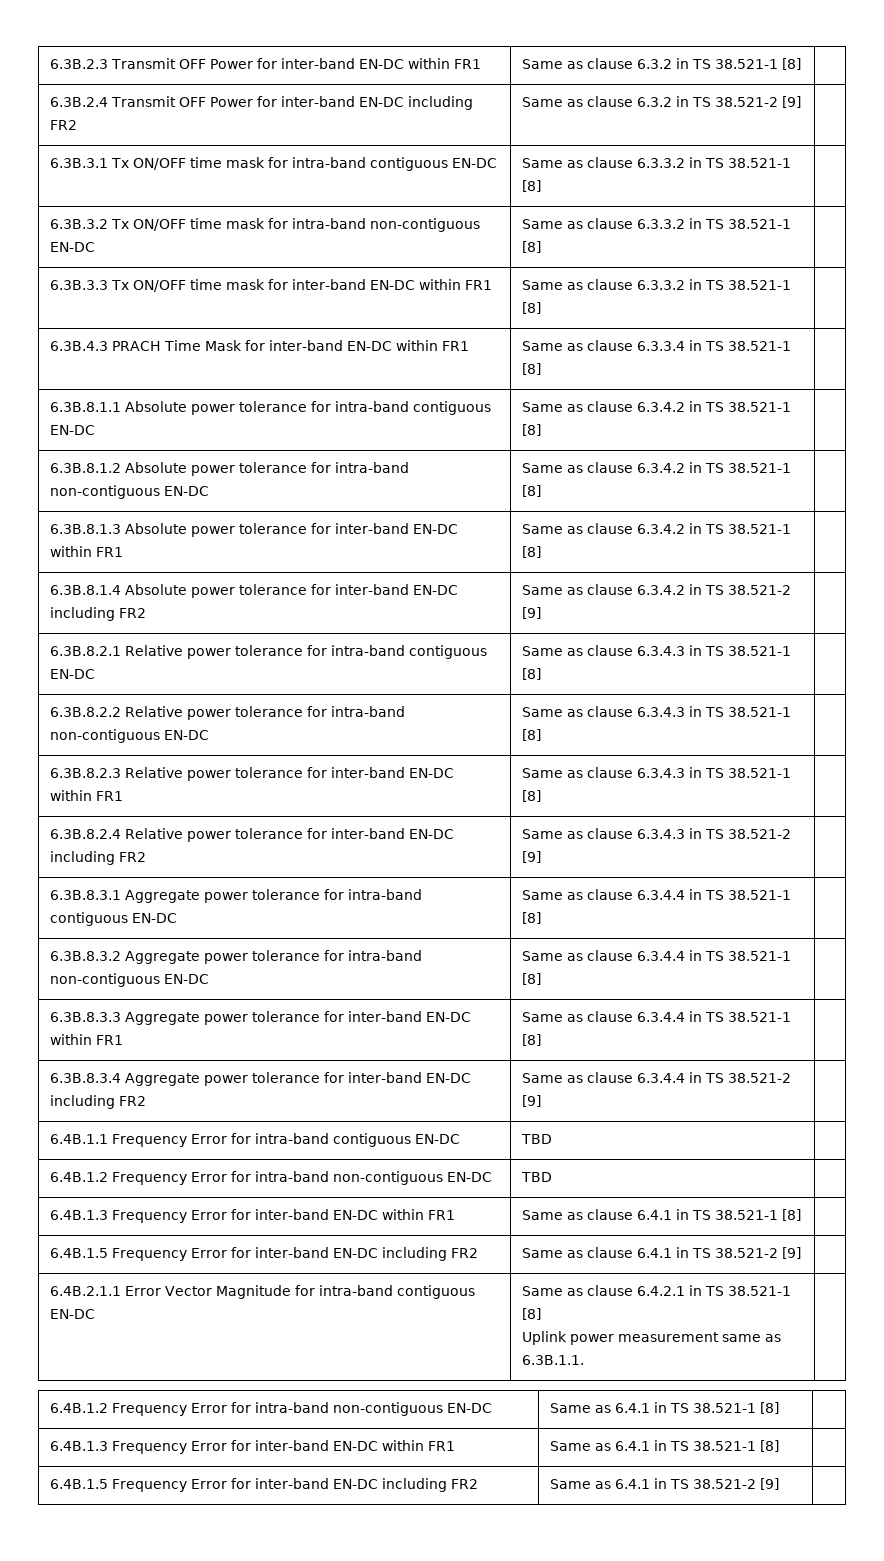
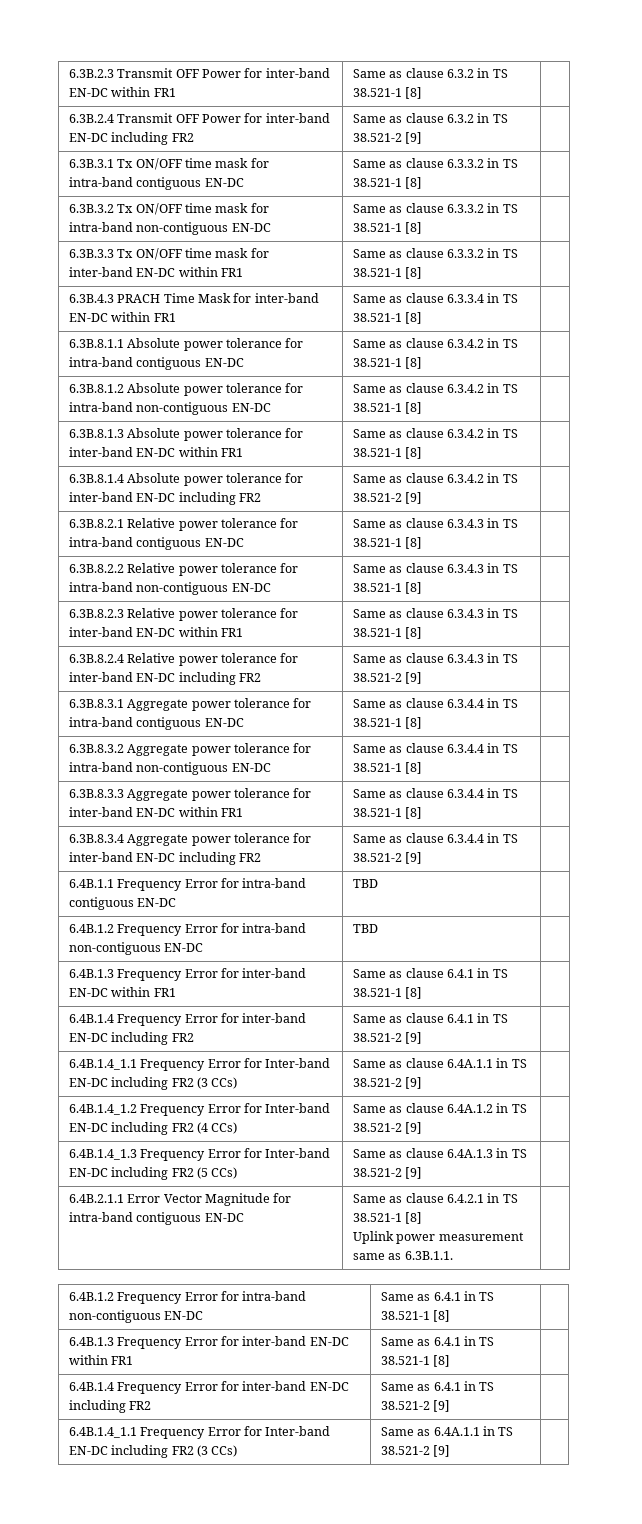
- 6.4B.1.5 Frequency Error for inter-band EN-DC including FR2 | Same as clause 6.4.1 in TS 38.521-2 [9] |
+ 6.4B.1.4 Frequency Error for inter-band EN-DC including FR2 | Same as clause 6.4.1 in TS 38.521-2 [9] |
+ 6.4B.1.4_1.1 Frequency Error for Inter-band EN-DC including FR2 (3 CCs) | Same as clause 6.4A.1.1 in TS 38.521-2 [9] |
+ 6.4B.1.4_1.2 Frequency Error for Inter-band EN-DC including FR2 (4 CCs) | Same as clause 6.4A.1.2 in TS 38.521-2 [9] |
+ 6.4B.1.4_1.3 Frequency Error for Inter-band EN-DC including FR2 (5 CCs) | Same as clause 6.4A.1.3 in TS 38.521-2 [9] |
- 6.4B.1.5 Frequency Error for inter-band EN-DC including FR2 | Same as 6.4.1 in TS 38.521-2 [9] |
+ 6.4B.1.4 Frequency Error for inter-band EN-DC including FR2 | Same as 6.4.1 in TS 38.521-2 [9] |
+ 6.4B.1.4_1.1 Frequency Error for Inter-band EN-DC including FR2 (3 CCs) | Same as 6.4A.1.1 in TS 38.521-2 [9] |

